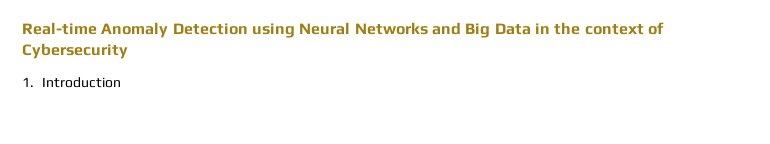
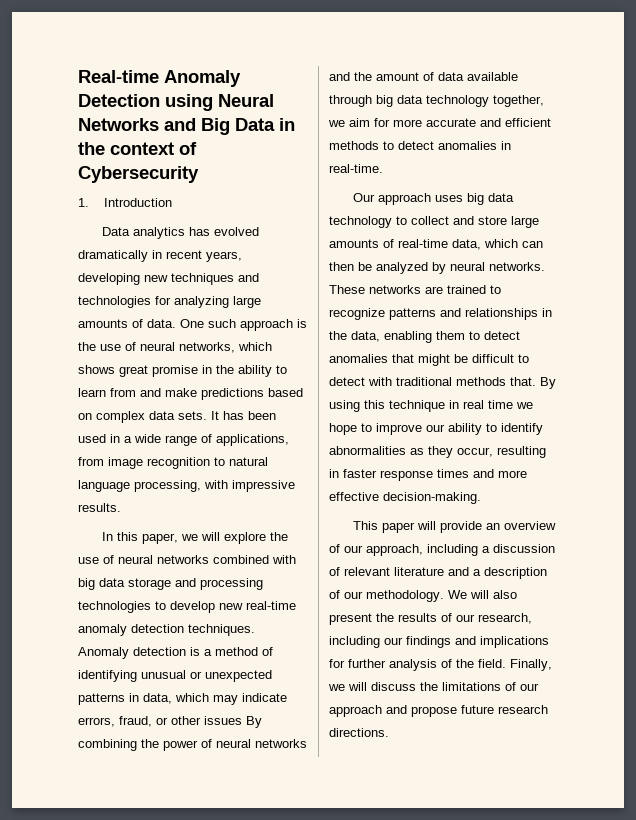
+ Data analytics has evolved dramatically in recent years, developing new techniques and technologies for analyzing large amounts of data. One such approach is the use of neural networks, which shows great promise in the ability to learn from and make predictions based on complex data sets. It has been used in a wide range of applications, from image recognition to natural language processing, with impressive results.
+ In this paper, we will explore the use of neural networks combined with big data storage and processing technologies to develop new real-time anomaly detection techniques. Anomaly detection is a method of identifying unusual or unexpected patterns in data, which may indicate errors, fraud, or other issues By combining the power of neural networks and the amount of data available through big data technology together, we aim for more accurate and efficient methods to detect anomalies in real-time.
+ Our approach uses big data technology to collect and store large amounts of real-time data, which can then be analyzed by neural networks. These networks are trained to recognize patterns and relationships in the data, enabling them to detect anomalies that might be difficult to detect with traditional methods that. By using this technique in real time we hope to improve our ability to identify abnormalities as they occur, resulting in faster response times and more effective decision-making.
+ This paper will provide an overview of our approach, including a discussion of relevant literature and a description of our methodology. We will also present the results of our research, including our findings and implications for further analysis of the field. Finally, we will discuss the limitations of our approach and propose future research directions.

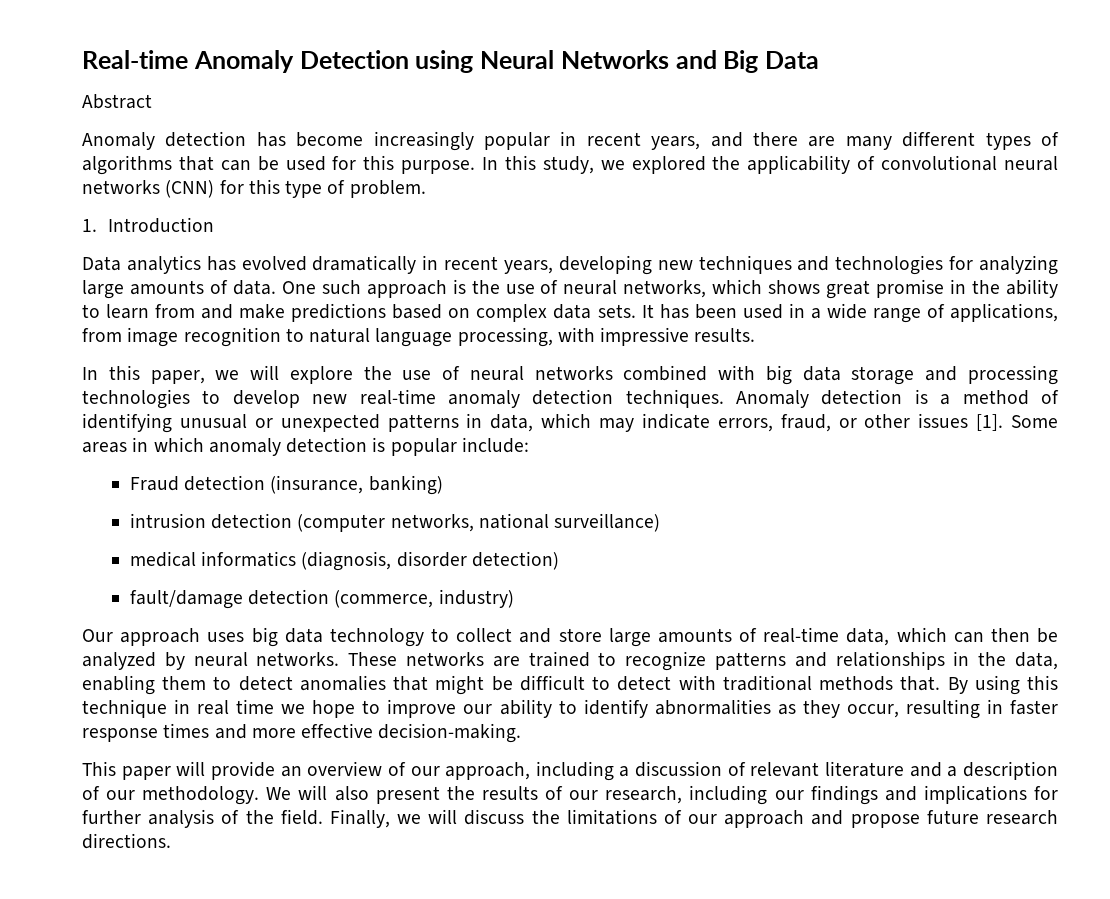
- Real-time Anomaly Detection using Neural Networks and Big Data in the context of Cybersecurity
+ Real-time Anomaly Detection using Neural Networks and Big Data
+ Abstract
+ Anomaly detection has become increasingly popular in recent years, and there are many different types of algorithms that can be used for this purpose. In this study, we explored the applicability of convolutional neural networks (CNN) for this type of problem.
- Anomaly detection is a method of identifying unusual or unexpected patterns in data, which may indicate errors, fraud, or other issues By combining the power of neural networks and the amount of data available through big data technology together, we aim for more accurate and efficient methods to detect anomalies in real-time.
+ Anomaly detection is a method of identifying unusual or unexpected patterns in data, which may indicate errors, fraud, or other issues [1]. Some areas in which anomaly detection is popular include:
+ Fraud detection (insurance, banking)
+ intrusion detection (computer networks, national surveillance)
+ medical informatics (diagnosis, disorder detection)
+ fault/damage detection (commerce, industry)

